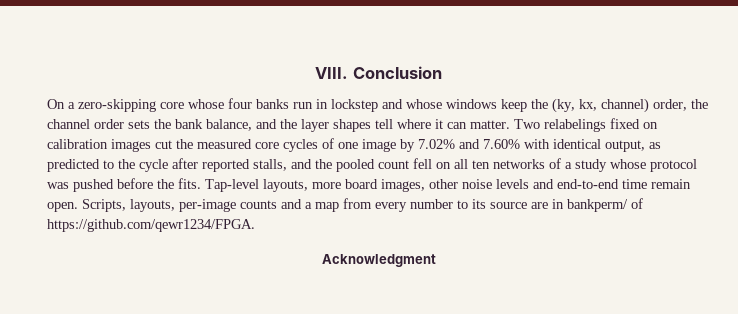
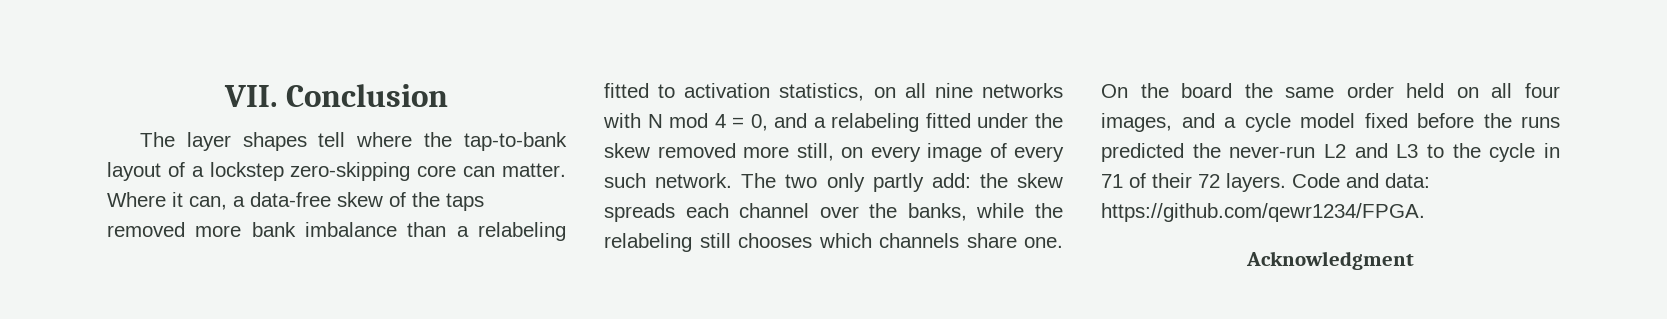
- VIII. Conclusion
+ VII. Conclusion
- On a zero-skipping core whose four banks run in lockstep and whose windows keep the (ky, kx, channel) order, the channel order sets the bank balance, and the layer shapes tell where it can matter. Two relabelings fixed on calibration images cut the measured core cycles of one image by 7.02% and 7.60% with identical output, as predicted to the cycle after reported stalls, and the pooled count fell on all ten networks of a study whose protocol was pushed before the fits. Tap-level layouts, more board images, other noise levels and end-to-end time remain open. Scripts, layouts, per-image counts and a map from every number to its source are in bankperm/ of https://github.com/qewr1234/FPGA.
+ The layer shapes tell where the tap-to-bank layout of a lockstep zero-skipping core can matter. Where it can, a data-free skew of the taps removed more bank imbalance than a relabeling fitted to activation statistics, on all nine networks with N mod 4 = 0, and a relabeling fitted under the skew removed more still, on every image of every such network. The two only partly add: the skew spreads each channel over the banks, while the relabeling still chooses which channels share one. On the board the same order held on all four images, and a cycle model fixed before the runs predicted the never-run L2 and L3 to the cycle in 71 of their 72 layers. Code and data: https://github.com/qewr1234/FPGA.

